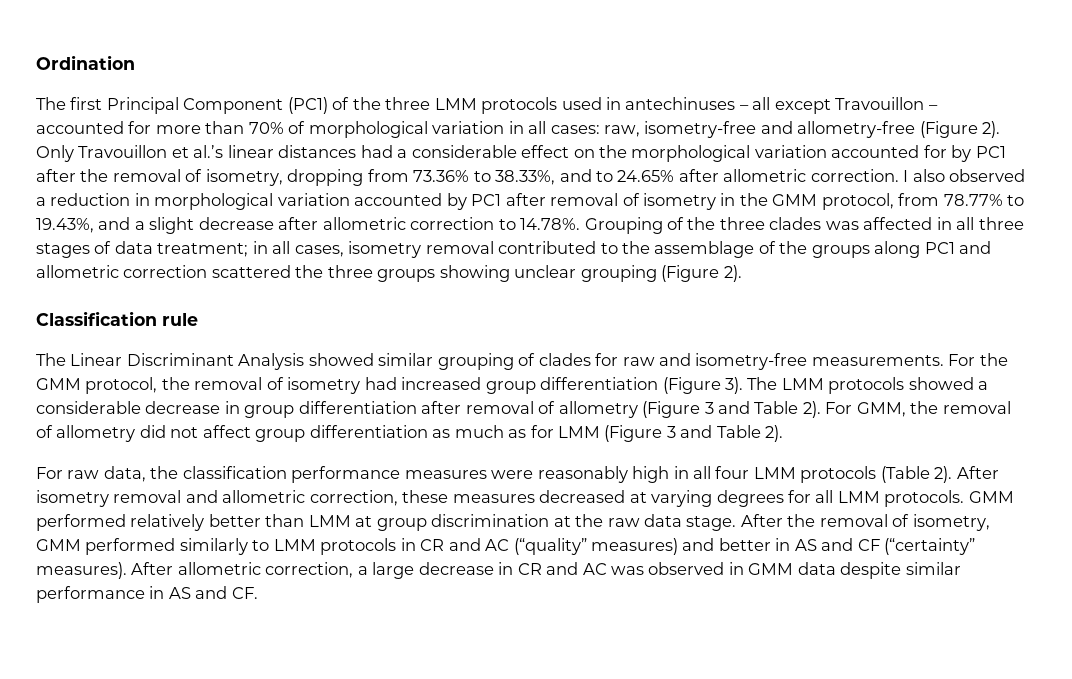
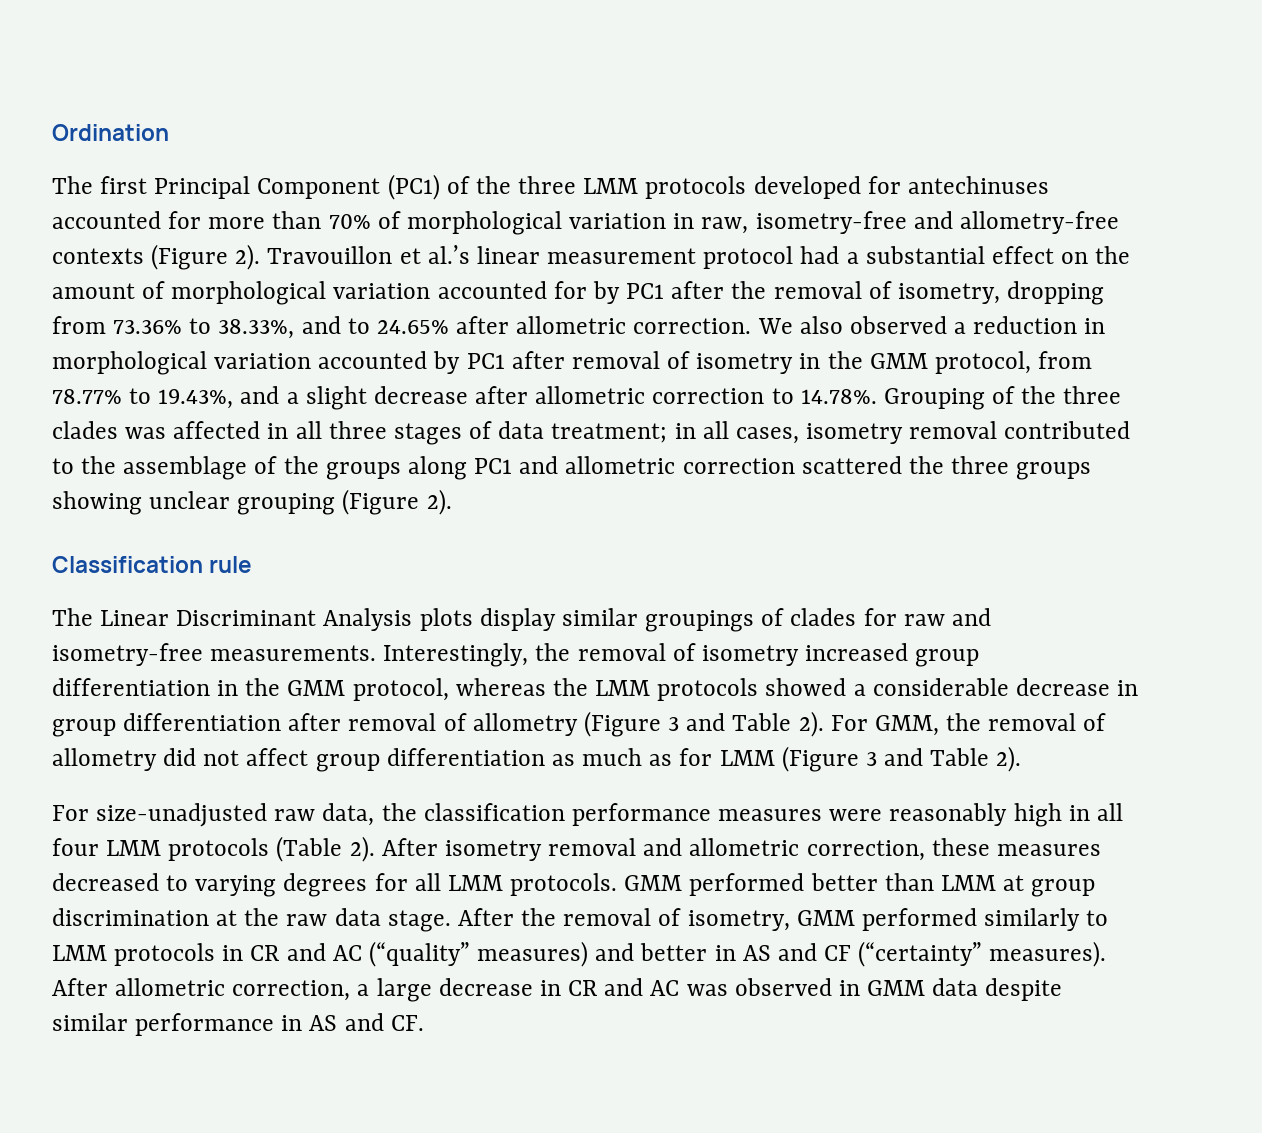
- The first Principal Component (PC1) of the three LMM protocols used in antechinuses – all except Travouillon – accounted for more than 70% of morphological variation in all cases: raw, isometry-free and allometry-free (Figure 2). Only Travouillon et al.’s linear distances had a considerable effect on the morphological variation accounted for by PC1 after the removal of isometry, dropping from 73.36% to 38.33%, and to 24.65% after allometric correction.
+ The first Principal Component (PC1) of the three LMM protocols developed for antechinuses accounted for more than 70% of morphological variation in raw, isometry-free and allometry-free contexts (Figure 2). Travouillon et al.’s linear measurement protocol had a substantial effect on the amount of morphological variation accounted for by PC1 after the removal of isometry, dropping from 73.36% to 38.33%, and to 24.65% after allometric correction.
- I also observed a reduction in morphological variation accounted by PC1 after removal of isometry in the GMM protocol, from 78.77% to 19.43%, and a slight decrease after allometric correction to 14.78%. Grouping of the three clades was affected in all three stages of data treatment;
+ We also observed a reduction in morphological variation accounted by PC1 after removal of isometry in the GMM protocol, from 78.77% to 19.43%, and a slight decrease after allometric correction to 14.78%. Grouping of the three clades was affected in all three stages of data treatment;
- The Linear Discriminant Analysis showed similar grouping of clades for raw and isometry-free measurements.
+ The Linear Discriminant Analysis plots display similar groupings of clades for raw and isometry-free measurements.
- For the GMM protocol, the removal of isometry had increased group differentiation (Figure 3). The LMM protocols showed a considerable decrease in group differentiation after removal of allometry (Figure 3 and Table 2).
+ Interestingly, the removal of isometry increased group differentiation in the GMM protocol, whereas the LMM protocols showed a considerable decrease in group differentiation after removal of allometry (Figure 3 and Table 2).
- For raw data, the classification performance measures were reasonably high in all four LMM protocols (Table 2).
+ For size-unadjusted raw data, the classification performance measures were reasonably high in all four LMM protocols (Table 2).
- After isometry removal and allometric correction, these measures decreased at varying degrees for all LMM protocols.
+ After isometry removal and allometric correction, these measures decreased to varying degrees for all LMM protocols.
- GMM performed relatively better than LMM at group discrimination at the raw data stage.
+ GMM performed better than LMM at group discrimination at the raw data stage.

